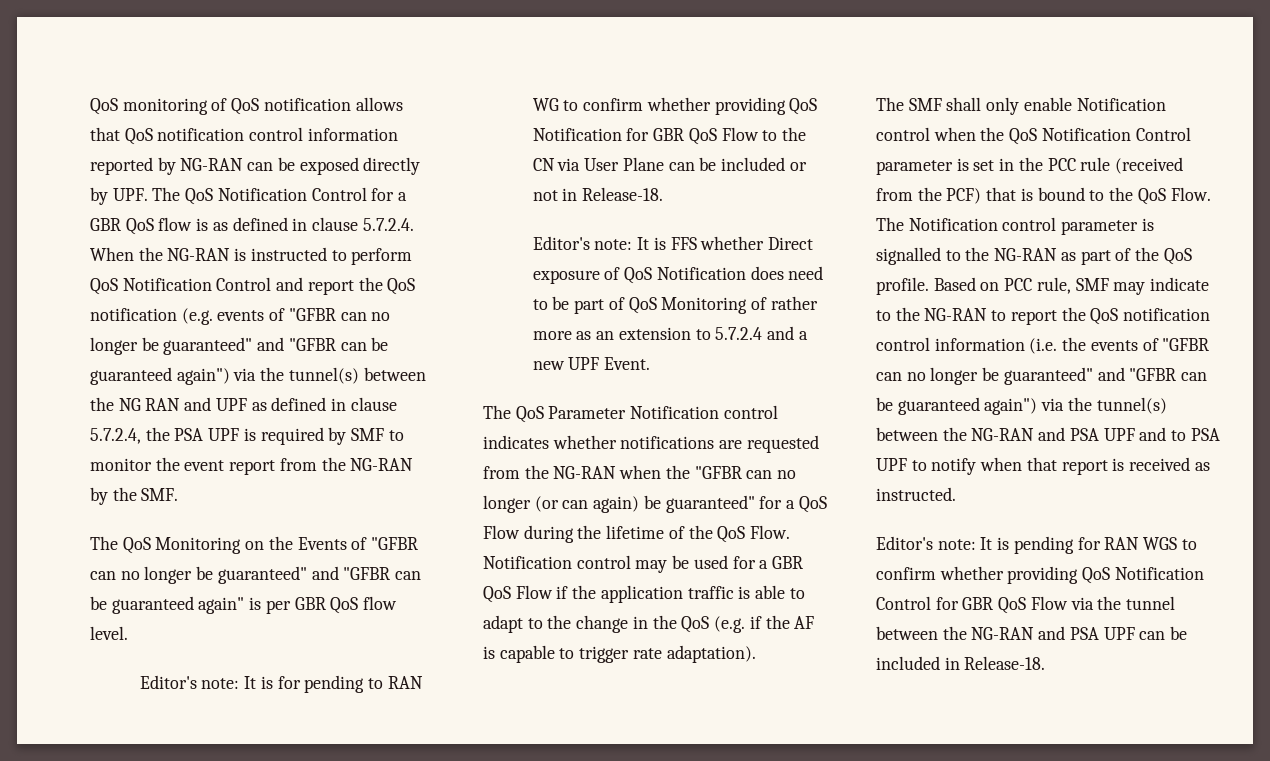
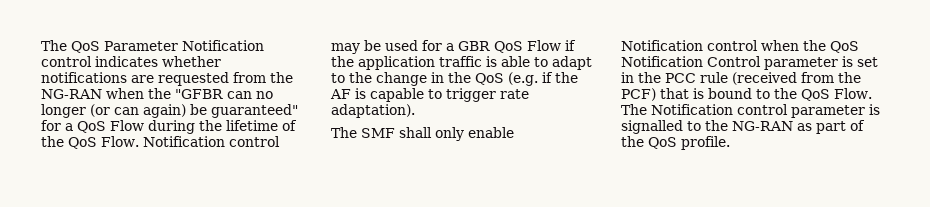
- QoS monitoring of QoS notification allows that QoS notification control information reported by NG-RAN can be exposed directly by UPF. The QoS Notification Control for a GBR QoS flow is as defined in clause 5.7.2.4. When the NG-RAN is instructed to perform QoS Notification Control and report the QoS notification (e.g. events of "GFBR can no longer be guaranteed" and "GFBR can be guaranteed again") via the tunnel(s) between the NG RAN and UPF as defined in clause 5.7.2.4, the PSA UPF is required by SMF to monitor the event report from the NG-RAN by the SMF.
- The QoS Monitoring on the Events of "GFBR can no longer be guaranteed" and "GFBR can be guaranteed again" is per GBR QoS flow level.
- Editor's note: It is for pending to RAN WG to confirm whether providing QoS Notification for GBR QoS Flow to the CN via User Plane can be included or not in Release-18.
- Editor's note: It is FFS whether Direct exposure of QoS Notification does need to be part of QoS Monitoring of rather more as an extension to 5.7.2.4 and a new UPF Event.
- Based on PCC rule, SMF may indicate to the NG-RAN to report the QoS notification control information (i.e. the events of "GFBR can no longer be guaranteed" and "GFBR can be guaranteed again") via the tunnel(s) between the NG-RAN and PSA UPF and to PSA UPF to notify when that report is received as instructed.
- Editor's note: It is pending for RAN WGS to confirm whether providing QoS Notification Control for GBR QoS Flow via the tunnel between the NG-RAN and PSA UPF can be included in Release-18.

